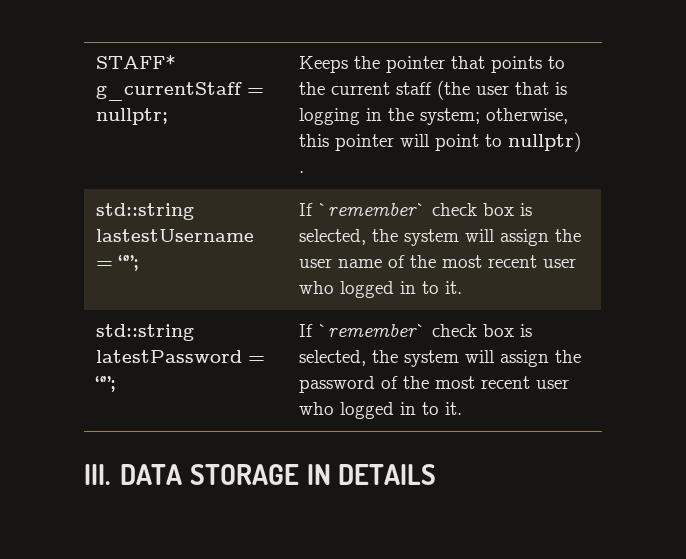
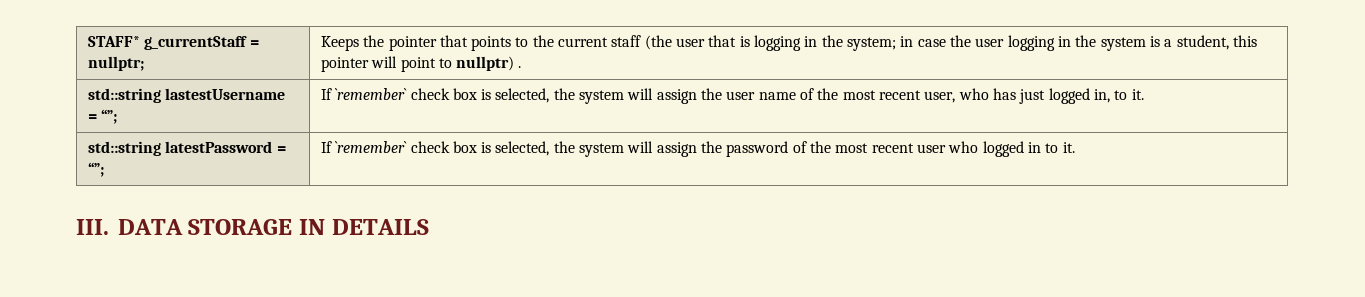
- STAFF* g_currentStaff = nullptr; | Keeps the pointer that points to the current staff (the user that is logging in the system; otherwise, this pointer will point to nullptr) .
+ STAFF* g_currentStaff = nullptr; | Keeps the pointer that points to the current staff (the user that is logging in the system; in case the user logging in the system is a student, this pointer will point to nullptr) .
- std::string lastestUsername = “”; | If `remember` check box is selected, the system will assign the user name of the most recent user who logged in to it.
+ std::string lastestUsername = “”; | If `remember` check box is selected, the system will assign the user name of the most recent user, who has just logged in, to it.

